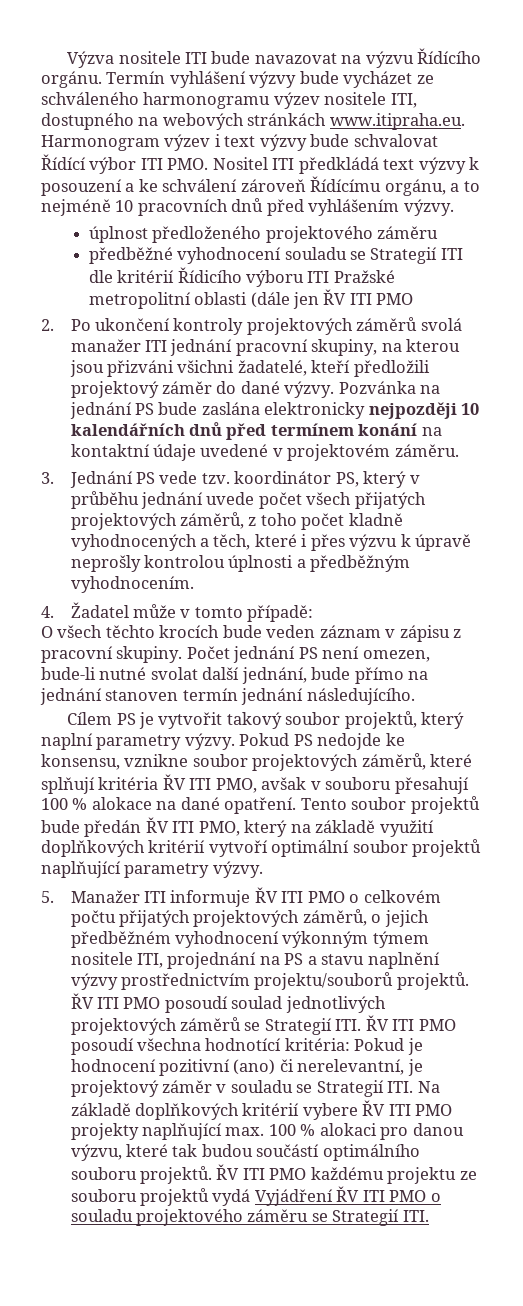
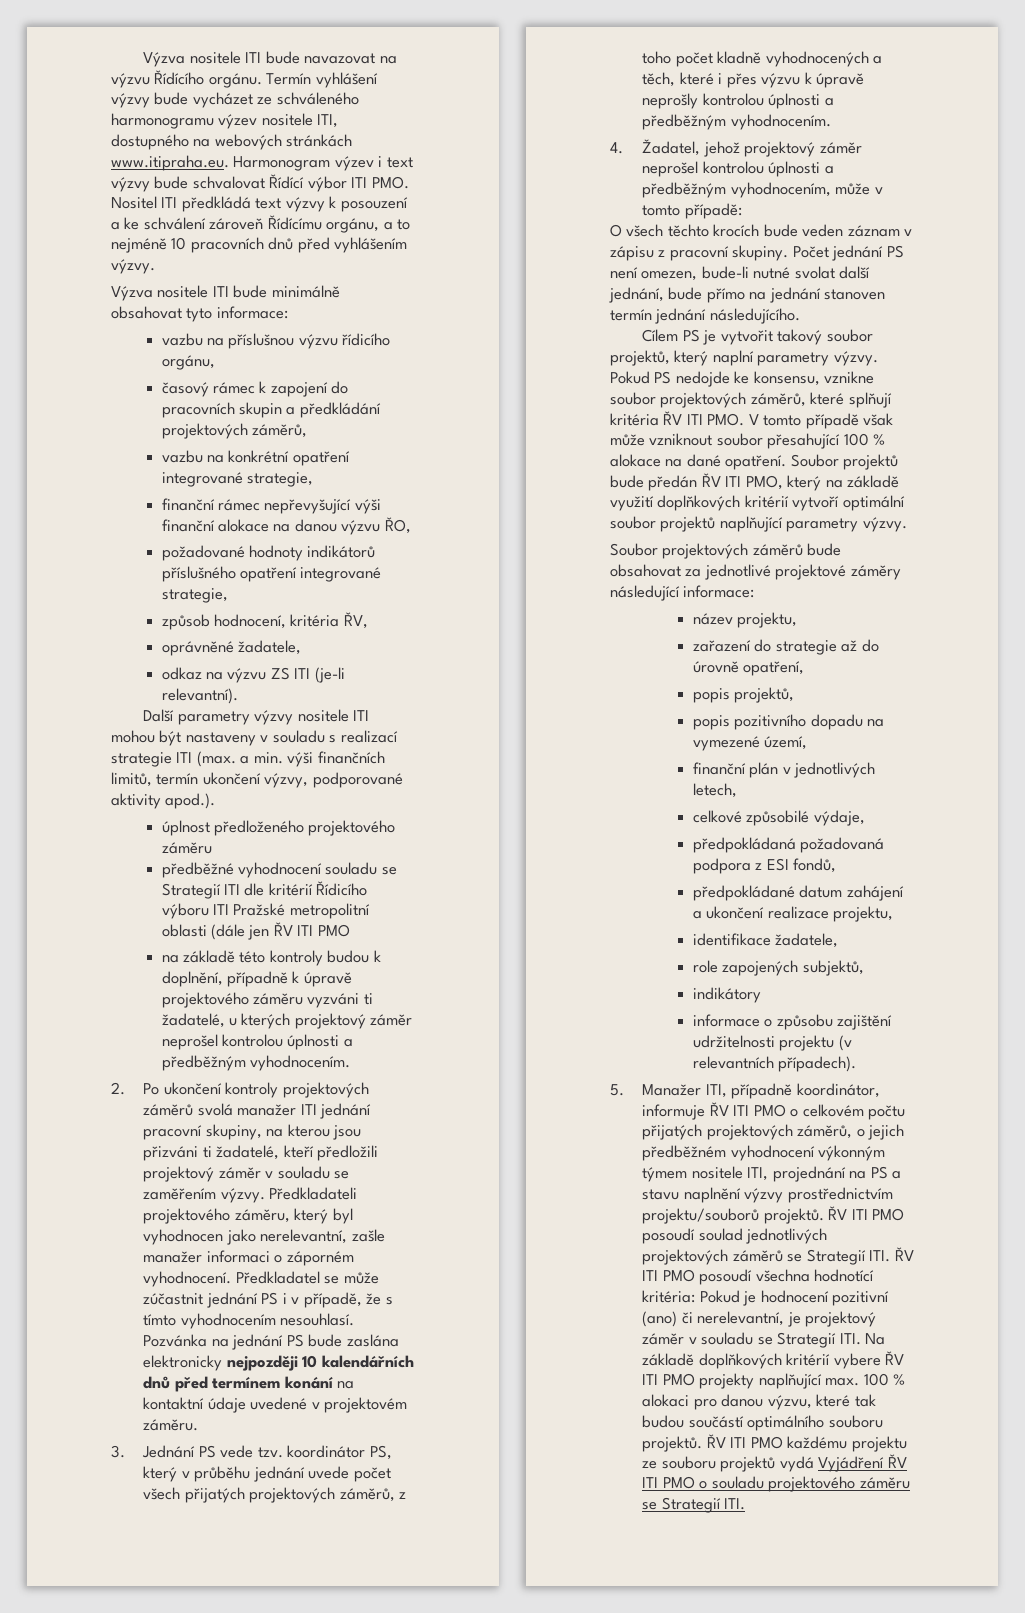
+ Výzva nositele ITI bude minimálně obsahovat tyto informace:
+ vazbu na příslušnou výzvu řídicího orgánu,
+ časový rámec k zapojení do pracovních skupin a předkládání projektových záměrů,
+ vazbu na konkrétní opatření integrované strategie,
+ finanční rámec nepřevyšující výši finanční alokace na danou výzvu ŘO,
+ požadované hodnoty indikátorů příslušného opatření integrované strategie,
+ způsob hodnocení, kritéria ŘV,
+ oprávněné žadatele,
+ odkaz na výzvu ZS ITI (je-li relevantní).
+ Další parametry výzvy nositele ITI mohou být nastaveny v souladu s realizací strategie ITI (max. a min. výši finančních limitů, termín ukončení výzvy, podporované aktivity apod.).
+ na základě této kontroly budou k doplnění, případně k úpravě projektového záměru vyzváni ti žadatelé, u kterých projektový záměr neprošel kontrolou úplnosti a předběžným vyhodnocením.
- 2. Po ukončení kontroly projektových záměrů svolá manažer ITI jednání pracovní skupiny, na kterou jsou přizváni všichni žadatelé, kteří předložili projektový záměr do dané výzvy.
+ 2. Po ukončení kontroly projektových záměrů svolá manažer ITI jednání pracovní skupiny, na kterou jsou přizváni ti žadatelé, kteří předložili projektový záměr v souladu se zaměřením výzvy. Předkladateli projektového záměru, který byl vyhodnocen jako nerelevantní, zašle manažer informaci o záporném vyhodnocení. Předkladatel se může zúčastnit jednání PS i v případě, že s tímto vyhodnocením nesouhlasí.
- 4. Žadatel může v tomto případě:
+ 4. Žadatel, jehož projektový záměr neprošel kontrolou úplnosti a předběžným vyhodnocením, může v tomto případě:
- Pokud PS nedojde ke konsensu, vznikne soubor projektových záměrů, které splňují kritéria ŘV ITI PMO, avšak v souboru přesahují 100 % alokace na dané opatření.
+ Pokud PS nedojde ke konsensu, vznikne soubor projektových záměrů, které splňují kritéria ŘV ITI PMO. V tomto případě však může vzniknout soubor přesahující 100 % alokace na dané opatření.
- Tento soubor projektů bude předán ŘV ITI PMO, který na základě využití doplňkových kritérií vytvoří optimální soubor projektů naplňující parametry výzvy.
+ Soubor projektů bude předán ŘV ITI PMO, který na základě využití doplňkových kritérií vytvoří optimální soubor projektů naplňující parametry výzvy.
+ Soubor projektových záměrů bude obsahovat za jednotlivé projektové záměry následující informace:
+ název projektu,
+ zařazení do strategie až do úrovně opatření,
+ popis projektů,
+ popis pozitivního dopadu na vymezené území,
+ finanční plán v jednotlivých letech,
+ celkové způsobilé výdaje,
+ předpokládaná požadovaná podpora z ESI fondů,
+ předpokládané datum zahájení a ukončení realizace projektu,
+ identifikace žadatele,
+ role zapojených subjektů,
+ indikátory
+ informace o způsobu zajištění udržitelnosti projektu (v relevantních případech).
- 5. Manažer ITI informuje ŘV ITI PMO o celkovém počtu přijatých projektových záměrů, o jejich předběžném vyhodnocení výkonným týmem nositele ITI, projednání na PS a stavu naplnění výzvy prostřednictvím projektu/souborů projektů.
+ 5. Manažer ITI, případně koordinátor, informuje ŘV ITI PMO o celkovém počtu přijatých projektových záměrů, o jejich předběžném vyhodnocení výkonným týmem nositele ITI, projednání na PS a stavu naplnění výzvy prostřednictvím projektu/souborů projektů.

